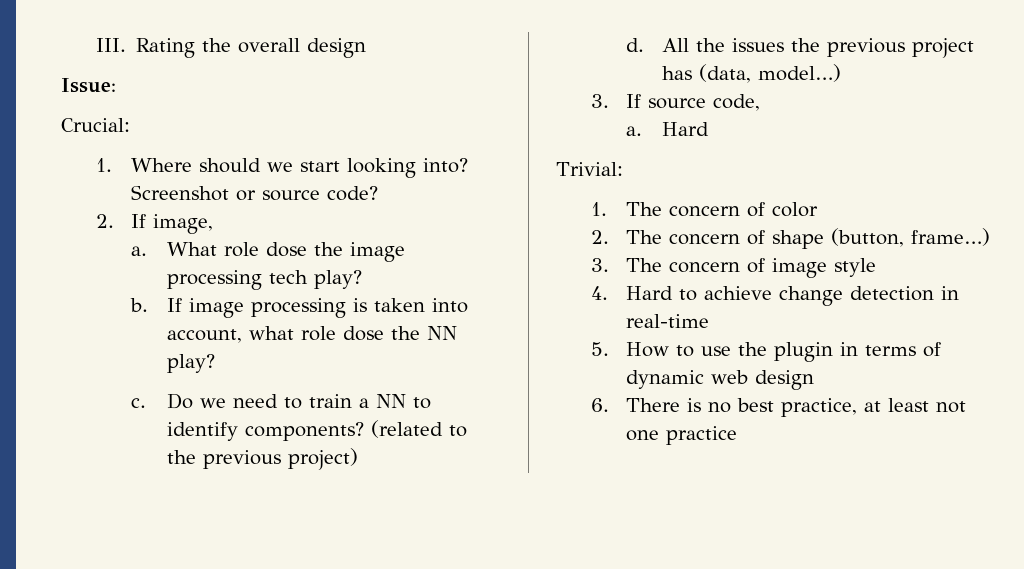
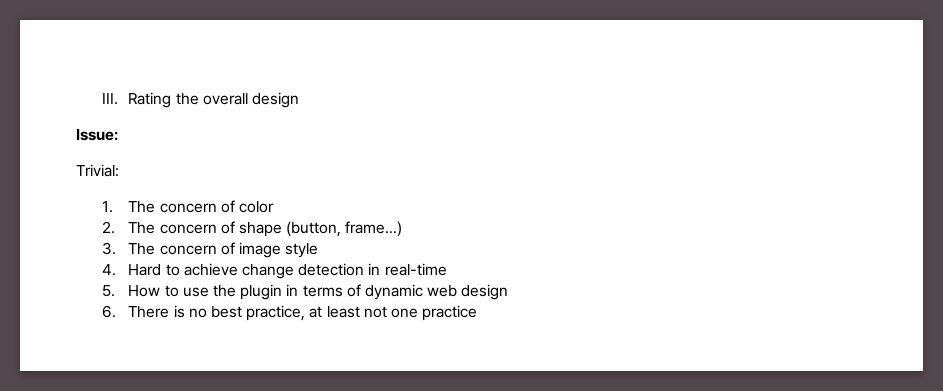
- Crucial:
- 1. Where should we start looking into? Screenshot or source code?
- 2. If image,
- a. What role dose the image processing tech play?
- b. If image processing is taken into account, what role dose the NN play?
- c. Do we need to train a NN to identify components? (related to the previous project)
- d. All the issues the previous project has (data, model…)
- 3. If source code,
- a. Hard

